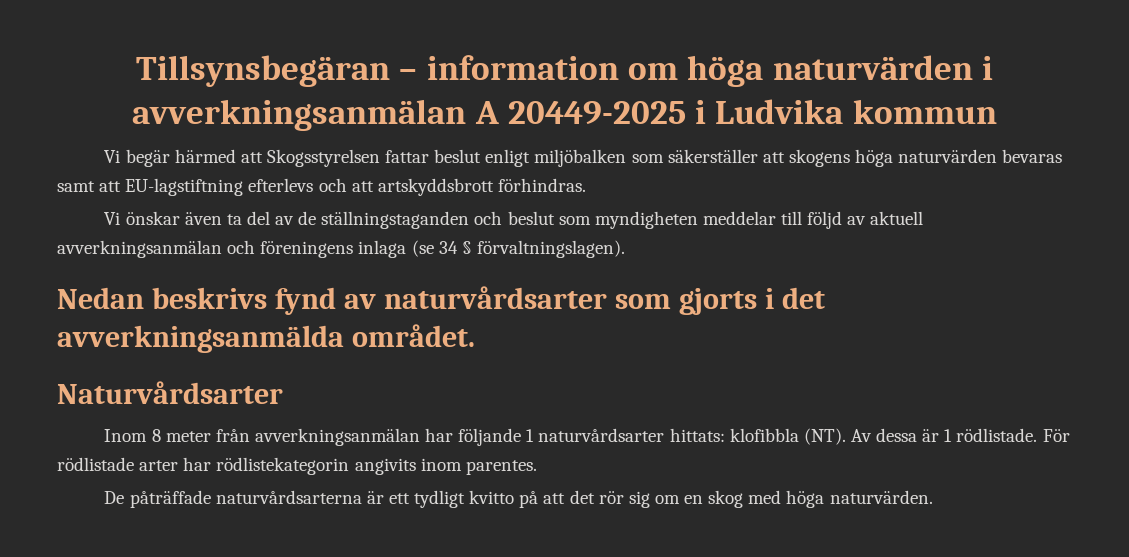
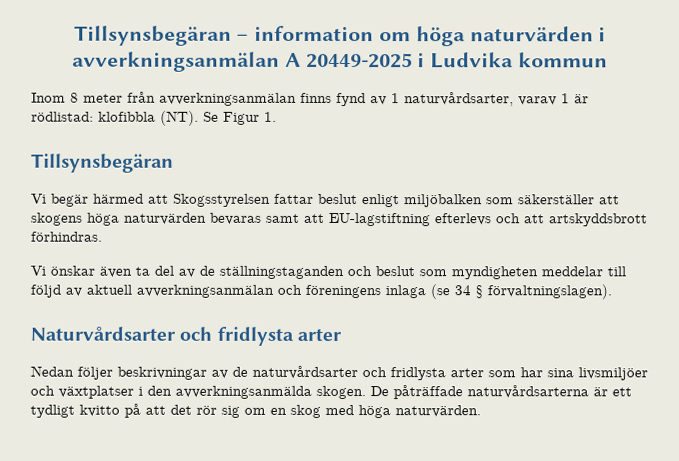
+ Inom 8 meter från avverkningsanmälan finns fynd av 1 naturvårdsarter, varav 1 är rödlistad: klofibbla (NT). Se Figur 1.
+ Tillsynsbegäran
- Nedan beskrivs fynd av naturvårdsarter som gjorts i det avverkningsanmälda området.
- Naturvårdsarter
- Inom 8 meter från avverkningsanmälan har följande 1 naturvårdsarter hittats: klofibbla (NT). Av dessa är 1 rödlistade. För rödlistade arter har rödlistekategorin angivits inom parentes.
- De påträffade naturvårdsarterna är ett tydligt kvitto på att det rör sig om en skog med höga naturvärden.
+ Naturvårdsarter och fridlysta arter
+ Nedan följer beskrivningar av de naturvårdsarter och fridlysta arter som har sina livsmiljöer och växtplatser i den avverkningsanmälda skogen. De påträffade naturvårdsarterna är ett tydligt kvitto på att det rör sig om en skog med höga naturvärden.

